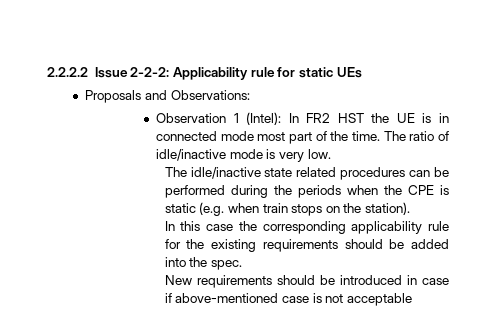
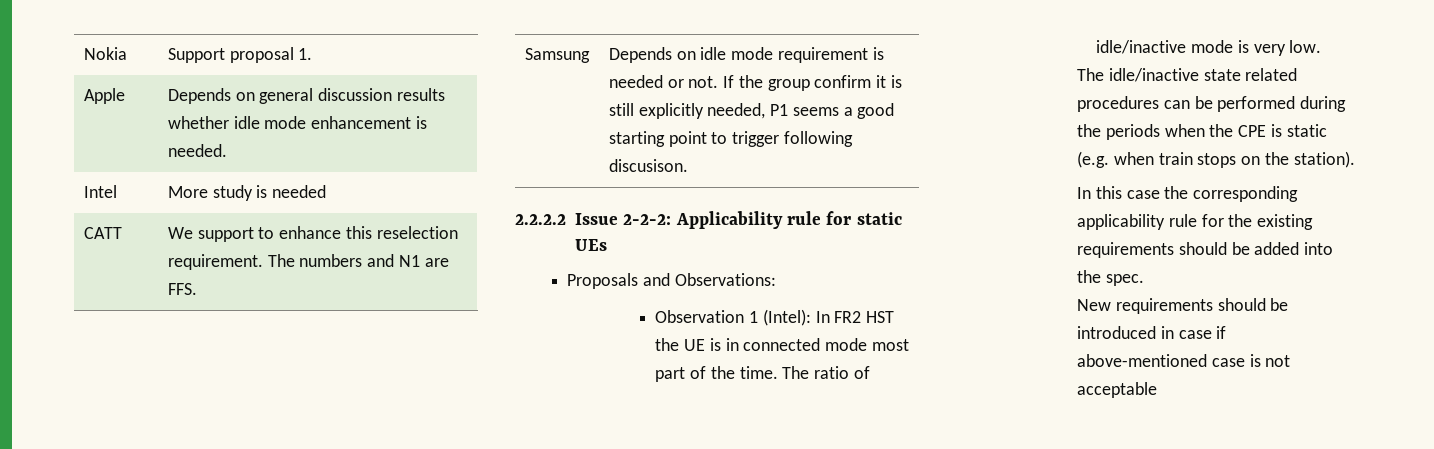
+ Nokia | Support proposal 1.
+ Apple | Depends on general discussion results whether idle mode enhancement is needed.
+ Intel | More study is needed
+ CATT | We support to enhance this reselection requirement. The numbers and N1 are FFS.
+ Samsung | Depends on idle mode requirement is needed or not. If the group confirm it is still explicitly needed, P1 seems a good starting point to trigger following discusison.

